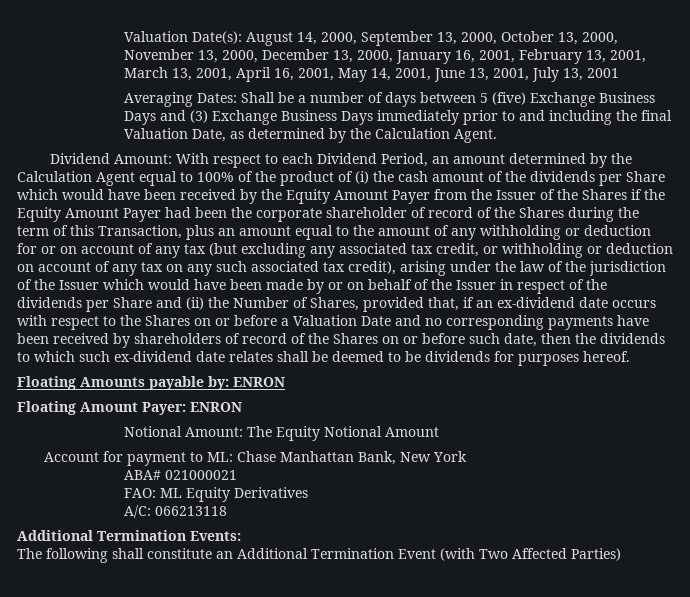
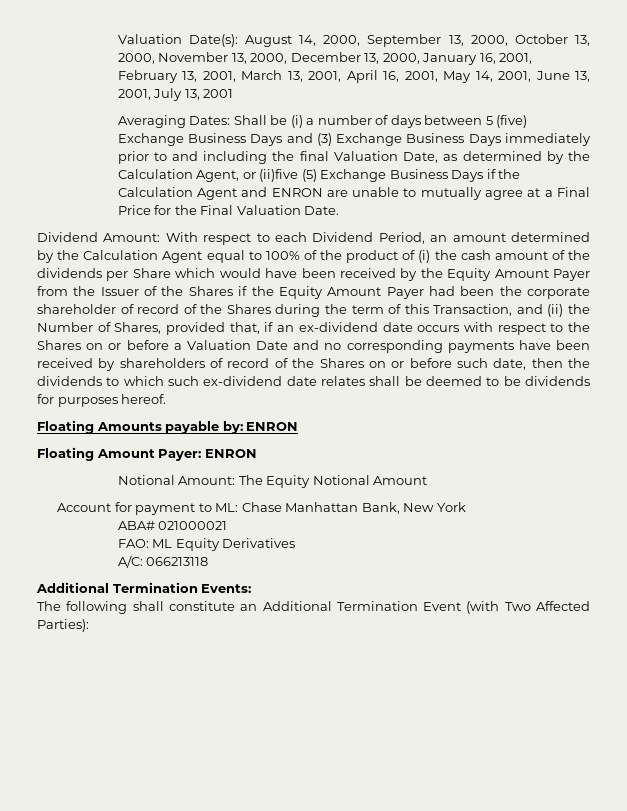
- Averaging Dates: Shall be a number of days between 5 (five) Exchange Business Days and (3) Exchange Business Days immediately prior to and including the final Valuation Date, as determined by the Calculation Agent.
+ Averaging Dates: Shall be (i) a number of days between 5 (five) Exchange Business Days and (3) Exchange Business Days immediately prior to and including the final Valuation Date, as determined by the Calculation Agent, or (ii)five (5) Exchange Business Days if the Calculation Agent and ENRON are unable to mutually agree at a Final Price for the Final Valuation Date.
- With respect to each Dividend Period, an amount determined by the Calculation Agent equal to 100% of the product of (i) the cash amount of the dividends per Share which would have been received by the Equity Amount Payer from the Issuer of the Shares if the Equity Amount Payer had been the corporate shareholder of record of the Shares during the term of this Transaction, plus an amount equal to the amount of any withholding or deduction for or on account of any tax (but excluding any associated tax credit, or withholding or deduction on account of any tax on any such associated tax credit), arising under the law of the jurisdiction of the Issuer which would have been made by or on behalf of the Issuer in respect of the dividends per Share and (ii) the Number of Shares, provided that, if an ex-dividend date occurs with respect to the Shares on or before a Valuation Date and no corresponding payments have been received by shareholders of record of the Shares on or before such date, then the dividends to which such ex-dividend date relates shall be deemed to be dividends for purposes hereof.
+ With respect to each Dividend Period, an amount determined by the Calculation Agent equal to 100% of the product of (i) the cash amount of the dividends per Share which would have been received by the Equity Amount Payer from the Issuer of the Shares if the Equity Amount Payer had been the corporate shareholder of record of the Shares during the term of this Transaction, and (ii) the Number of Shares, provided that, if an ex-dividend date occurs with respect to the Shares on or before a Valuation Date and no corresponding payments have been received by shareholders of record of the Shares on or before such date, then the dividends to which such ex-dividend date relates shall be deemed to be dividends for purposes hereof.
- The following shall constitute an Additional Termination Event (with Two Affected Parties)
+ The following shall constitute an Additional Termination Event (with Two Affected Parties):

